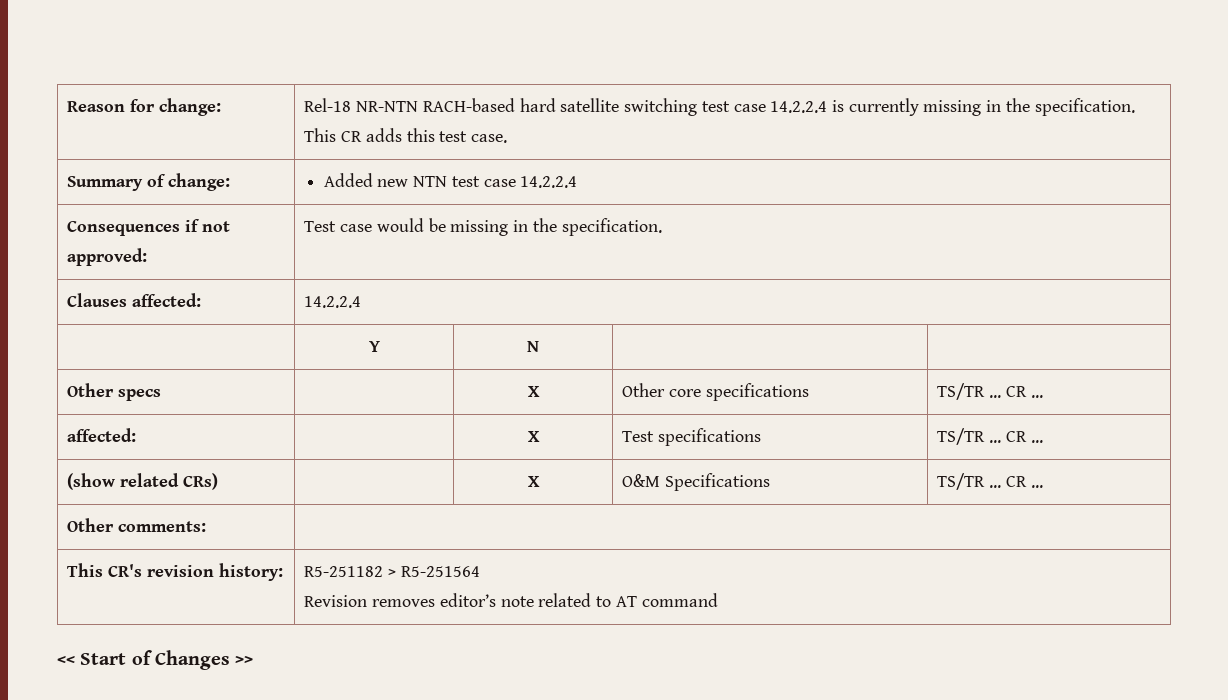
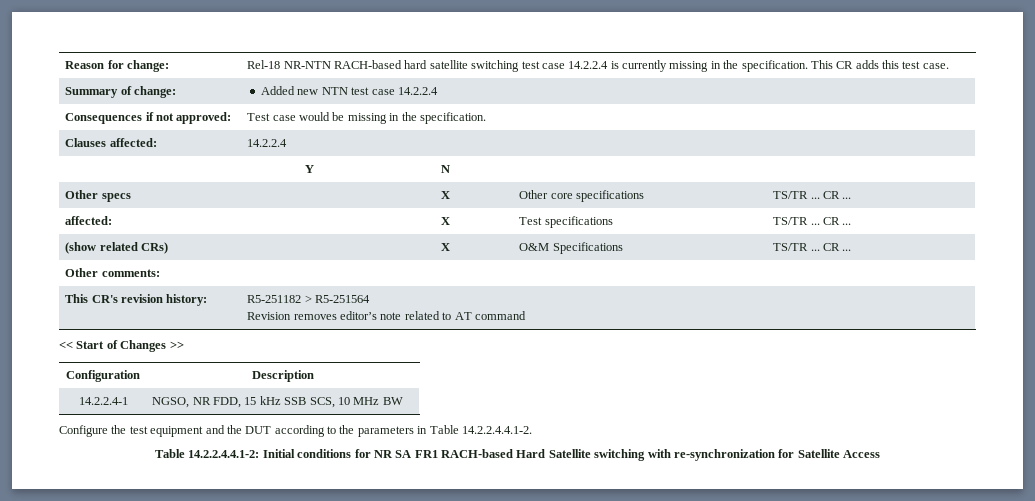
+ Configuration | Description
+ 14.2.2.4-1 | NGSO, NR FDD, 15 kHz SSB SCS, 10 MHz BW
+ Configure the test equipment and the DUT according to the parameters in Table 14.2.2.4.4.1-2.
+ Table 14.2.2.4.4.1-2: Initial conditions for NR SA FR1 RACH-based Hard Satellite switching with re-synchronization for Satellite Access

